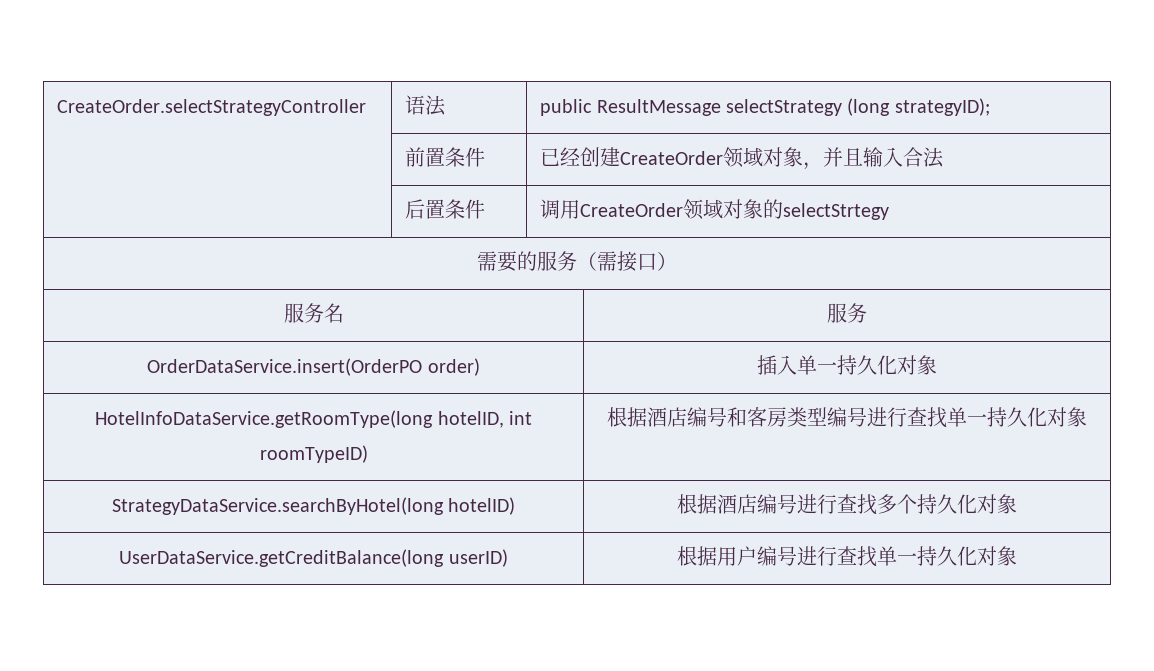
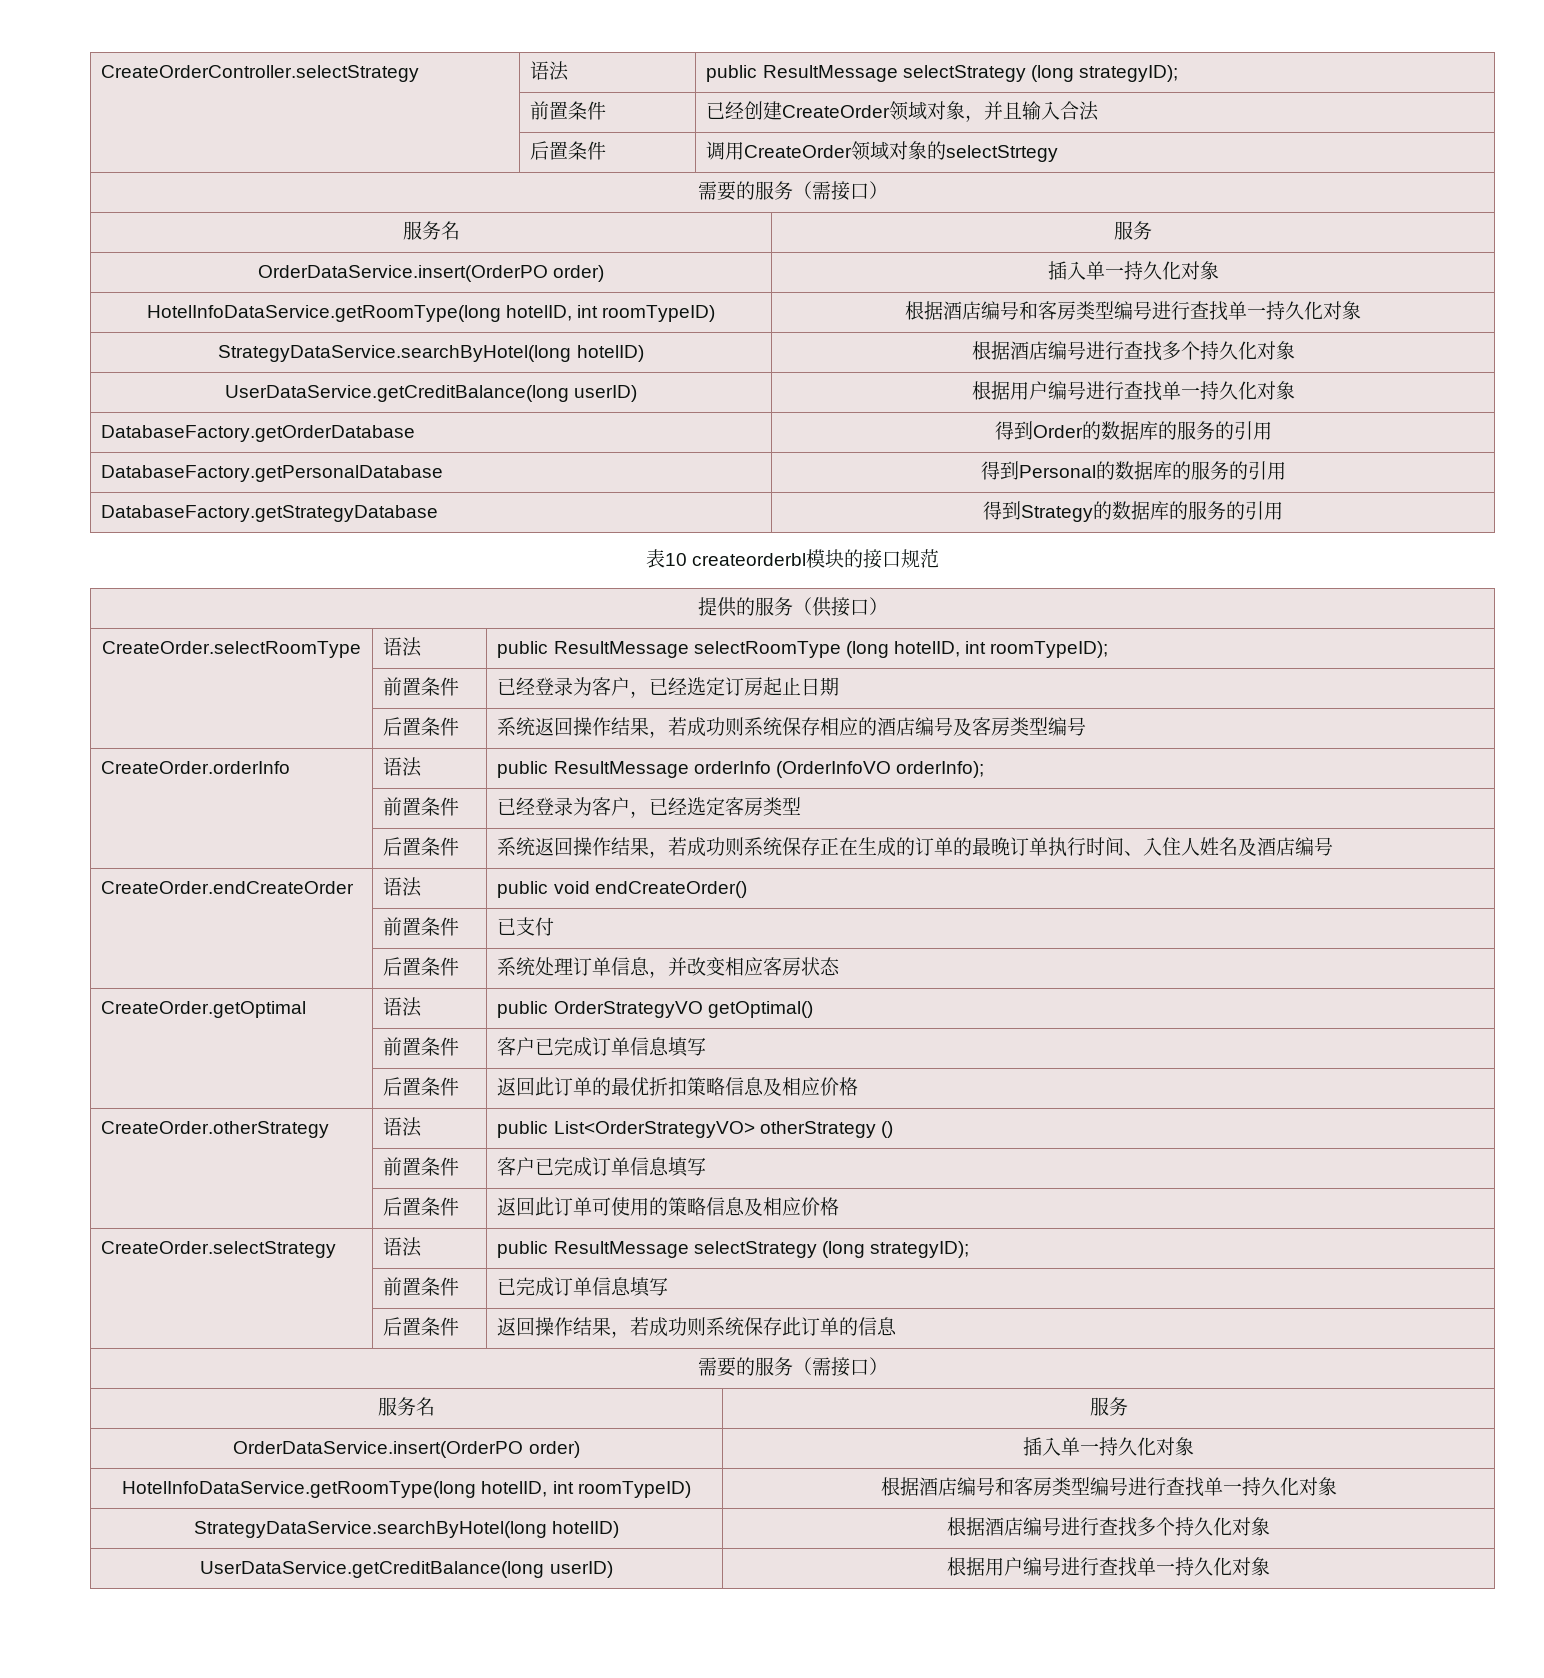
- CreateOrder.selectStrategyController | 语法 | public ResultMessage selectStrategy (long strategyID);
+ CreateOrderController.selectStrategy | 语法 | public ResultMessage selectStrategy (long strategyID);
+ DatabaseFactory.getOrderDatabase | 得到Order的数据库的服务的引用
+ DatabaseFactory.getPersonalDatabase | 得到Personal的数据库的服务的引用
+ DatabaseFactory.getStrategyDatabase | 得到Strategy的数据库的服务的引用
+ 表10 createorderbl模块的接口规范
+ 提供的服务（供接口）
+ CreateOrder.selectRoomType | 语法 | public ResultMessage selectRoomType (long hotelID, int roomTypeID);
+ | 前置条件 | 已经登录为客户，已经选定订房起止日期
+ | 后置条件 | 系统返回操作结果，若成功则系统保存相应的酒店编号及客房类型编号
+ CreateOrder.orderInfo | 语法 | public ResultMessage orderInfo (OrderInfoVO orderInfo);
+ | 前置条件 | 已经登录为客户，已经选定客房类型
+ | 后置条件 | 系统返回操作结果，若成功则系统保存正在生成的订单的最晚订单执行时间、入住人姓名及酒店编号
+ CreateOrder.endCreateOrder | 语法 | public void endCreateOrder()
+ | 前置条件 | 已支付
+ | 后置条件 | 系统处理订单信息，并改变相应客房状态
+ CreateOrder.getOptimal | 语法 | public OrderStrategyVO getOptimal()
+ | 前置条件 | 客户已完成订单信息填写
+ | 后置条件 | 返回此订单的最优折扣策略信息及相应价格
+ CreateOrder.otherStrategy | 语法 | public List<OrderStrategyVO> otherStrategy ()
+ | 前置条件 | 客户已完成订单信息填写
+ | 后置条件 | 返回此订单可使用的策略信息及相应价格
+ CreateOrder.selectStrategy | 语法 | public ResultMessage selectStrategy (long strategyID);
+ | 前置条件 | 已完成订单信息填写
+ | 后置条件 | 返回操作结果，若成功则系统保存此订单的信息
+ 需要的服务（需接口）
+ 服务名 | 服务
+ OrderDataService.insert(OrderPO order) | 插入单一持久化对象
+ HotelInfoDataService.getRoomType(long hotelID, int roomTypeID) | 根据酒店编号和客房类型编号进行查找单一持久化对象
+ StrategyDataService.searchByHotel(long hotelID) | 根据酒店编号进行查找多个持久化对象
+ UserDataService.getCreditBalance(long userID) | 根据用户编号进行查找单一持久化对象

